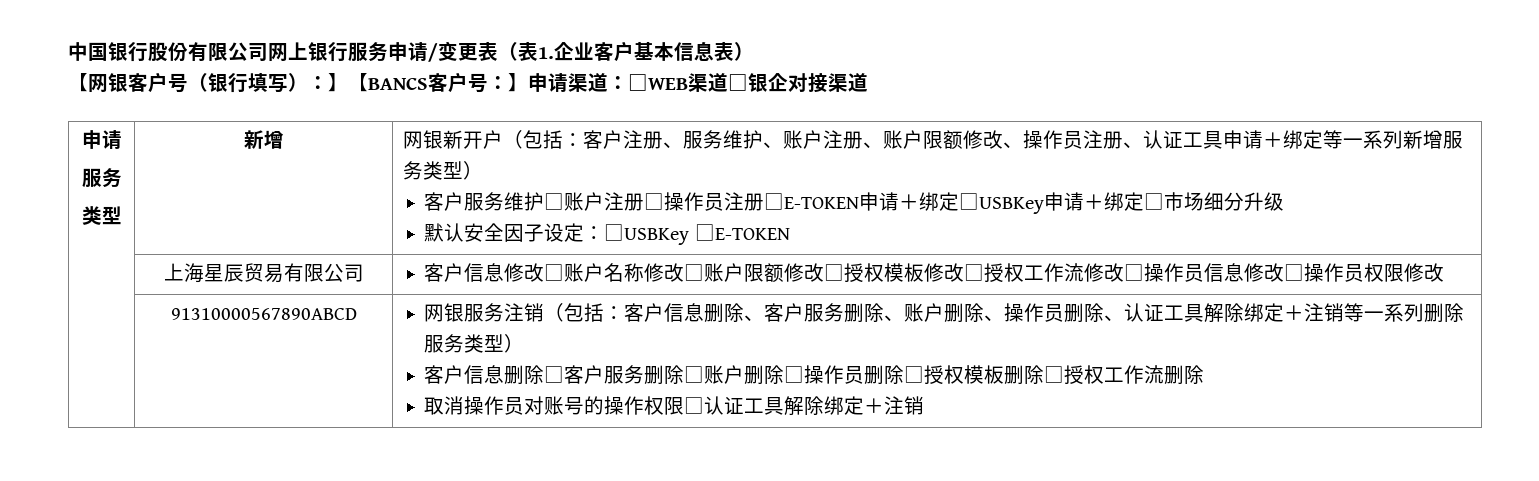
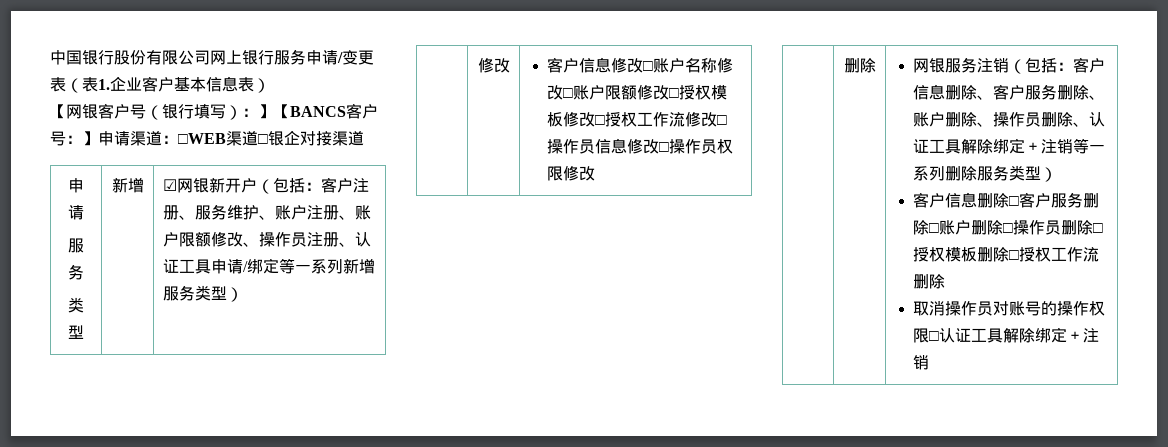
- 网银新开户（包括：客户注册、服务维护、账户注册、账户限额修改、操作员注册、认证工具申请＋绑定等一系列新增服务类型）
+ ☑网银新开户（包括：客户注册、服务维护、账户注册、账户限额修改、操作员注册、认证工具申请/绑定等一系列新增服务类型）
- 客户服务维护□账户注册□操作员注册□E-TOKEN申请＋绑定□USBKey申请＋绑定□市场细分升级
- 默认安全因子设定：□USBKey □E-TOKEN
- | 上海星辰贸易有限公司 | 客户信息修改□账户名称修改□账户限额修改□授权模板修改□授权工作流修改□操作员信息修改□操作员权限修改
- | 91310000567890ABCD
+ | 修改 | 客户信息修改□账户名称修改□账户限额修改□授权模板修改□授权工作流修改□操作员信息修改□操作员权限修改
+ | 删除

